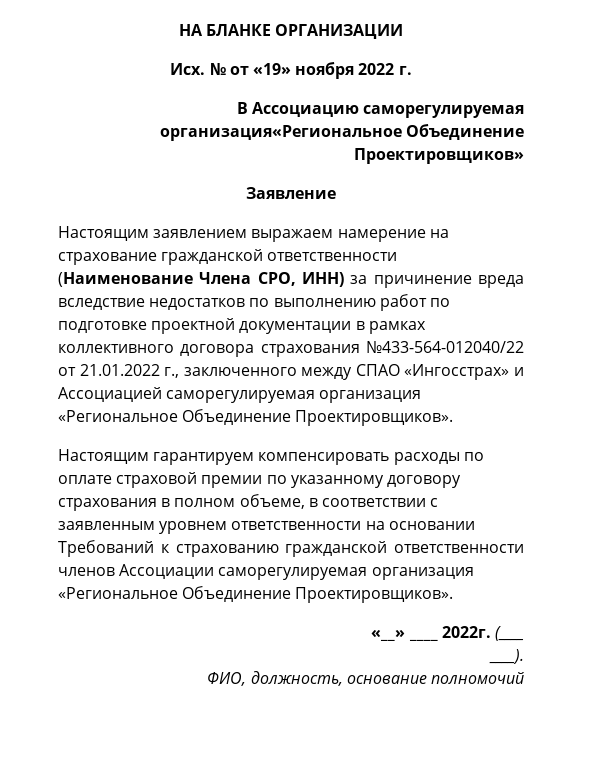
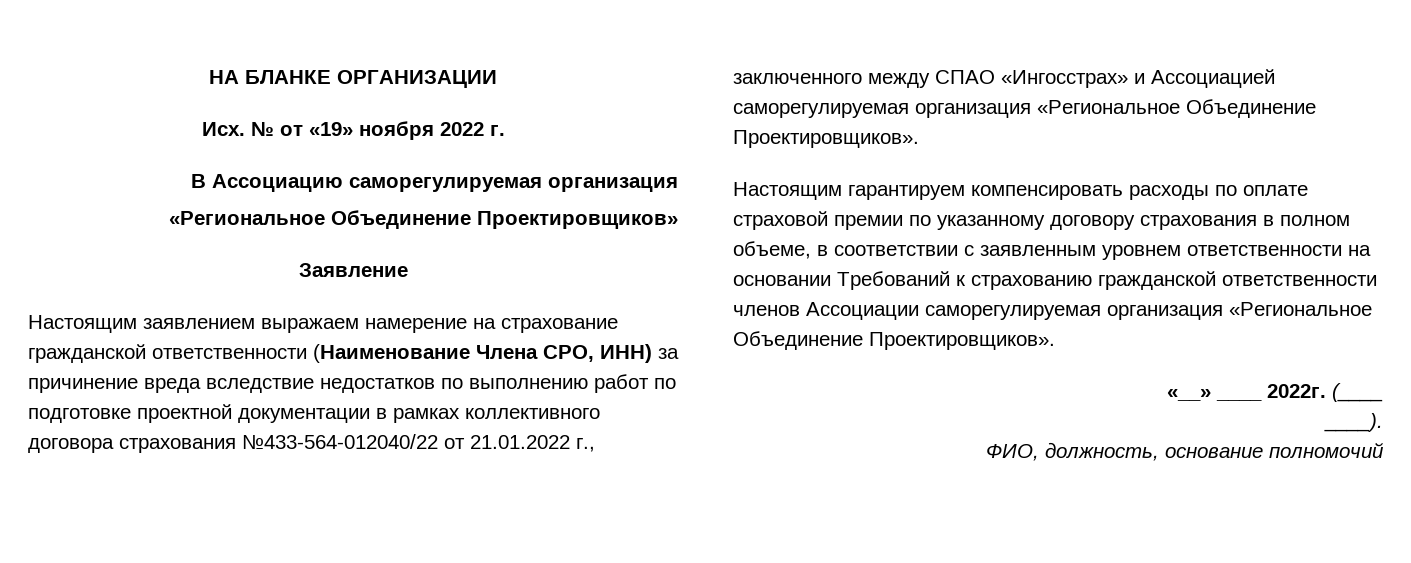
- В Ассоциацию саморегулируемая организация«Региональное Объединение Проектировщиков»
+ В Ассоциацию саморегулируемая организация
+ «Региональное Объединение Проектировщиков»

